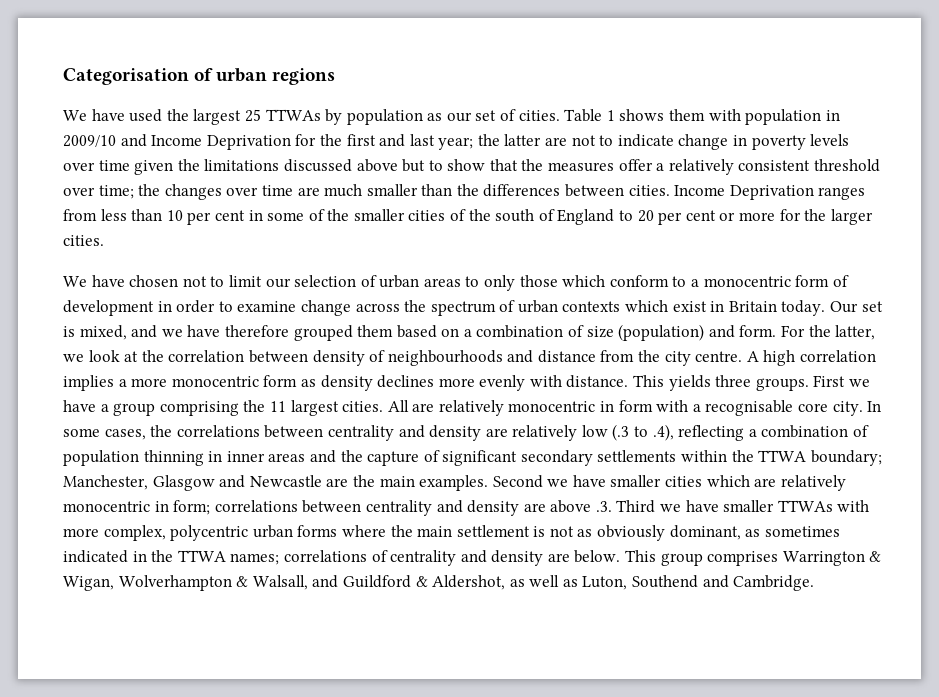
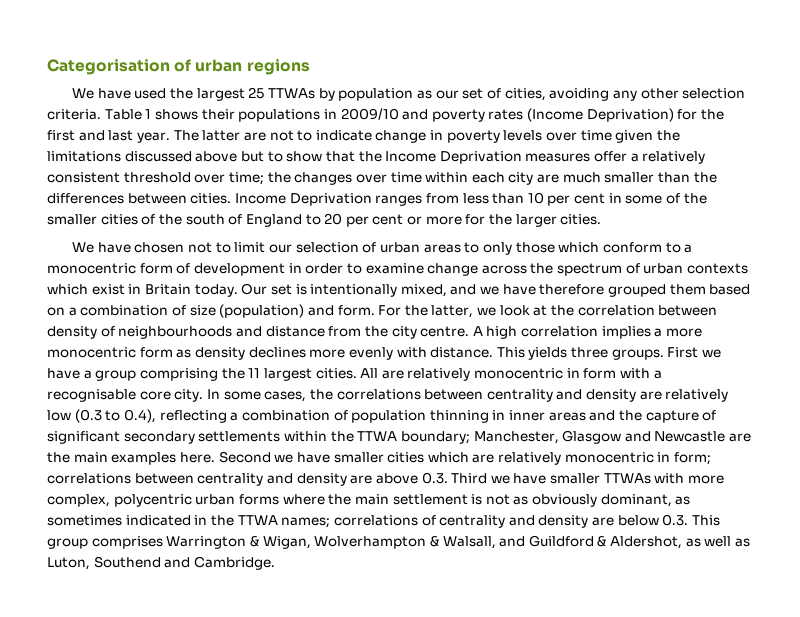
- We have used the largest 25 TTWAs by population as our set of cities. Table 1 shows them with population in 2009/10 and Income Deprivation for the first and last year; the latter are not to indicate change in poverty levels over time given the limitations discussed above but to show that the measures offer a relatively consistent threshold over time; the changes over time are much smaller than the differences between cities.
+ We have used the largest 25 TTWAs by population as our set of cities, avoiding any other selection criteria. Table 1 shows their populations in 2009/10 and poverty rates (Income Deprivation) for the first and last year. The latter are not to indicate change in poverty levels over time given the limitations discussed above but to show that the Income Deprivation measures offer a relatively consistent threshold over time; the changes over time within each city are much smaller than the differences between cities.
- Our set is mixed, and we have therefore grouped them based on a combination of size (population) and form.
+ Our set is intentionally mixed, and we have therefore grouped them based on a combination of size (population) and form.
- In some cases, the correlations between centrality and density are relatively low (.3 to .4), reflecting a combination of population thinning in inner areas and the capture of significant secondary settlements within the TTWA boundary; Manchester, Glasgow and Newcastle are the main examples.
+ In some cases, the correlations between centrality and density are relatively low (0.3 to 0.4), reflecting a combination of population thinning in inner areas and the capture of significant secondary settlements within the TTWA boundary; Manchester, Glasgow and Newcastle are the main examples here.
- correlations between centrality and density are above .3. Third we have smaller TTWAs with more complex, polycentric urban forms where the main settlement is not as obviously dominant, as sometimes indicated in the TTWA names;
+ correlations between centrality and density are above 0.3. Third we have smaller TTWAs with more complex, polycentric urban forms where the main settlement is not as obviously dominant, as sometimes indicated in the TTWA names;
- correlations of centrality and density are below. This group comprises Warrington & Wigan, Wolverhampton & Walsall, and Guildford & Aldershot, as well as Luton, Southend and Cambridge.
+ correlations of centrality and density are below 0.3. This group comprises Warrington & Wigan, Wolverhampton & Walsall, and Guildford & Aldershot, as well as Luton, Southend and Cambridge.

